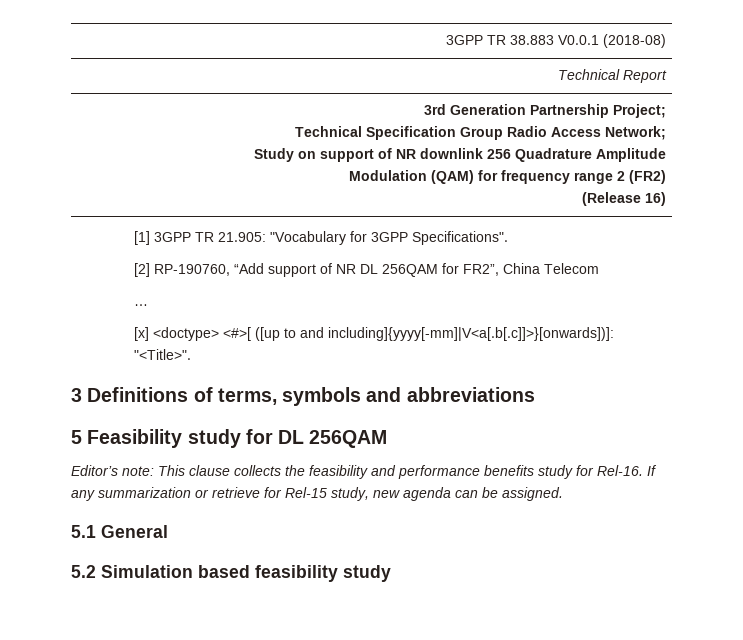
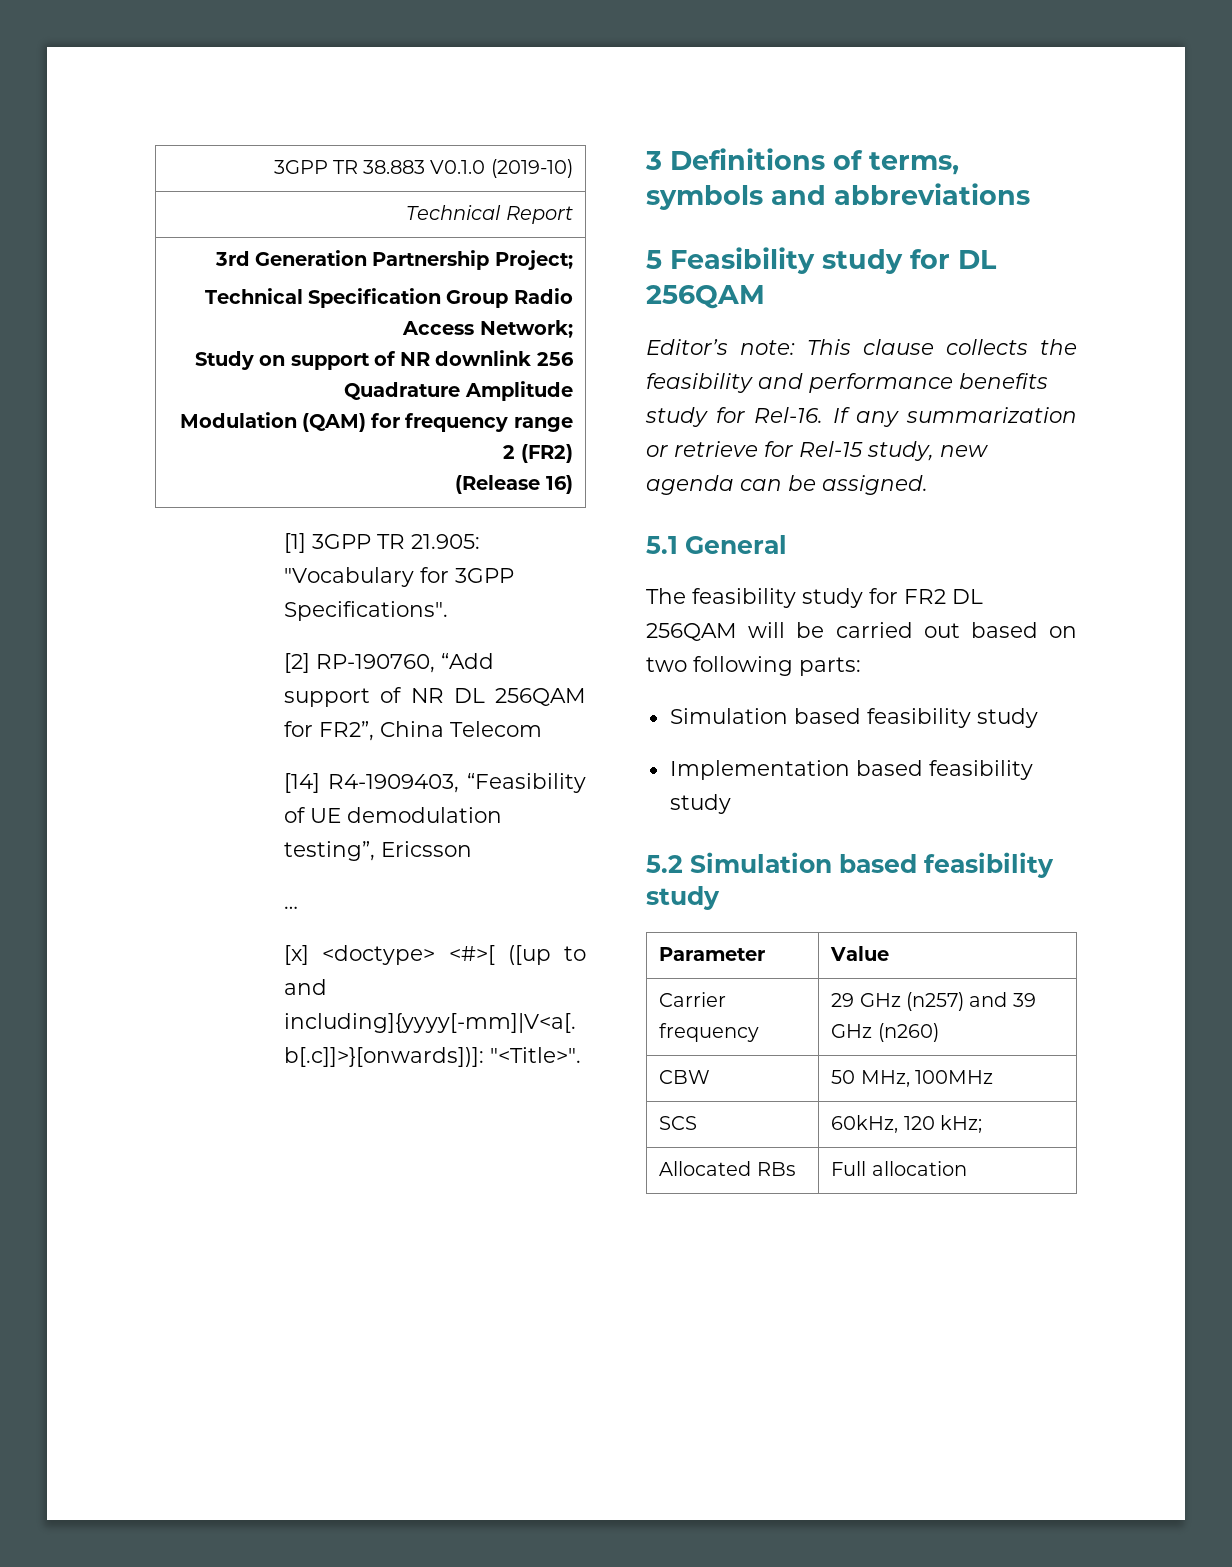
- 3GPP TR 38.883 V0.0.1 (2018-08)
+ 3GPP TR 38.883 V0.1.0 (2019-10)
+ [14] R4-1909403, “Feasibility of UE demodulation testing”, Ericsson
+ The feasibility study for FR2 DL 256QAM will be carried out based on two following parts:
+ Simulation based feasibility study
+ Implementation based feasibility study
+ Parameter | Value
+ Carrier frequency | 29 GHz (n257) and 39 GHz (n260)
+ CBW | 50 MHz, 100MHz
+ SCS | 60kHz, 120 kHz;
+ Allocated RBs | Full allocation

